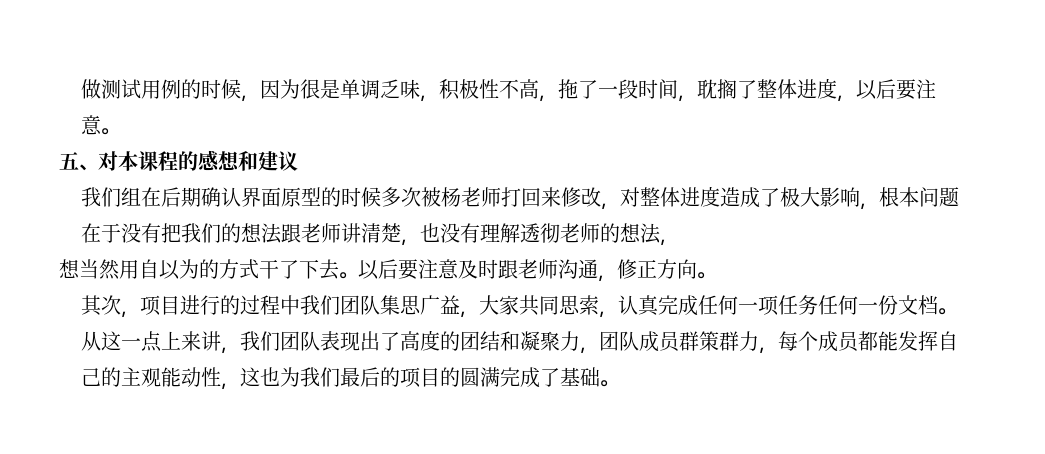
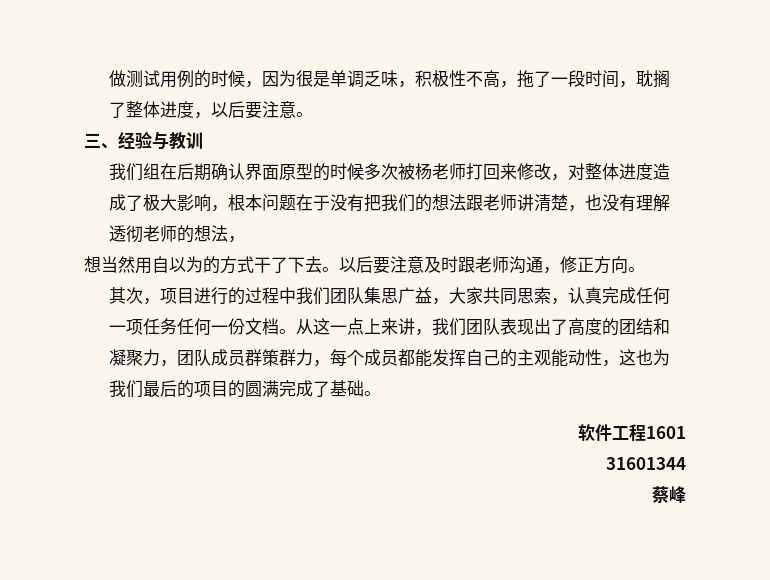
- 五、对本课程的感想和建议
+ 三、经验与教训
+ 软件工程1601
+ 31601344
+ 蔡峰

